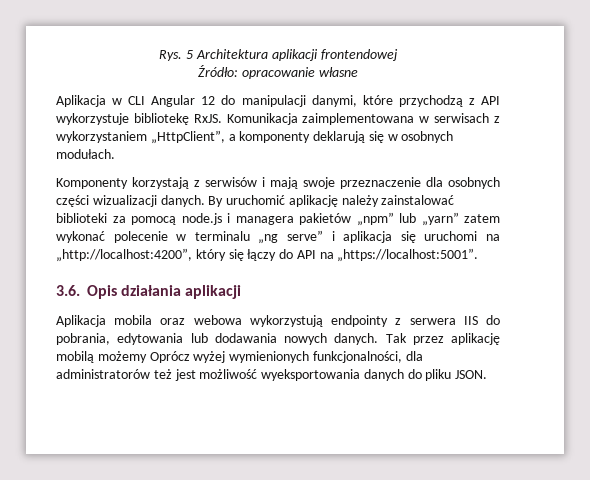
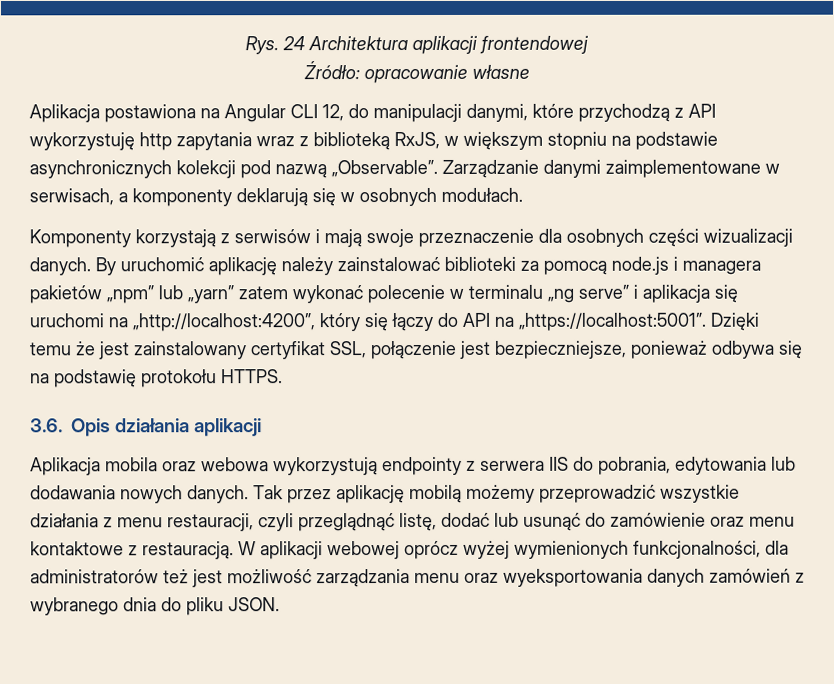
- Rys. 5 Architektura aplikacji frontendowej
+ Rys. 24 Architektura aplikacji frontendowej
- Aplikacja w CLI Angular 12 do manipulacji danymi, które przychodzą z API wykorzystuje bibliotekę RxJS. Komunikacja zaimplementowana w serwisach z wykorzystaniem „HttpClient”, a komponenty deklarują się w osobnych modułach.
+ Aplikacja postawiona na Angular CLI 12, do manipulacji danymi, które przychodzą z API wykorzystuję http zapytania wraz z biblioteką RxJS, w większym stopniu na podstawie asynchronicznych kolekcji pod nazwą „Observable”. Zarządzanie danymi zaimplementowane w serwisach, a komponenty deklarują się w osobnych modułach.
+ Dzięki temu że jest zainstalowany certyfikat SSL, połączenie jest bezpieczniejsze, ponieważ odbywa się na podstawię protokołu HTTPS.
- Tak przez aplikację mobilą możemy Oprócz wyżej wymienionych funkcjonalności, dla administratorów też jest możliwość wyeksportowania danych do pliku JSON.
+ Tak przez aplikację mobilą możemy przeprowadzić wszystkie działania z menu restauracji, czyli przeglądnąć listę, dodać lub usunąć do zamówienie oraz menu kontaktowe z restauracją. W aplikacji webowej oprócz wyżej wymienionych funkcjonalności, dla administratorów też jest możliwość zarządzania menu oraz wyeksportowania danych zamówień z wybranego dnia do pliku JSON.

